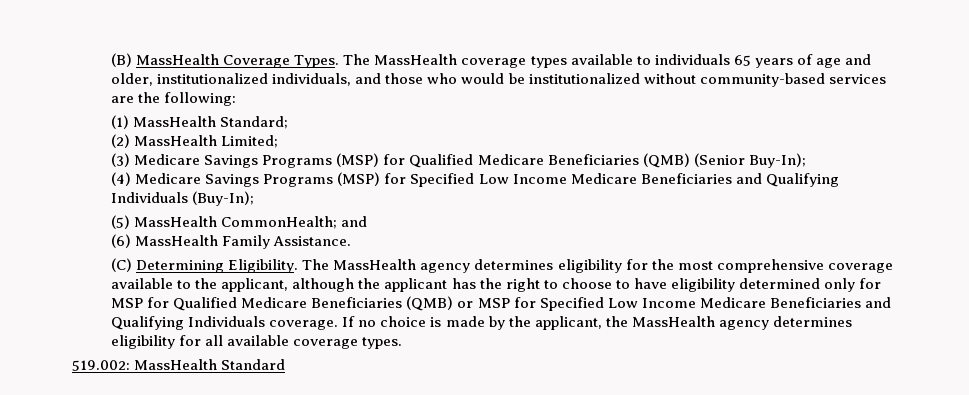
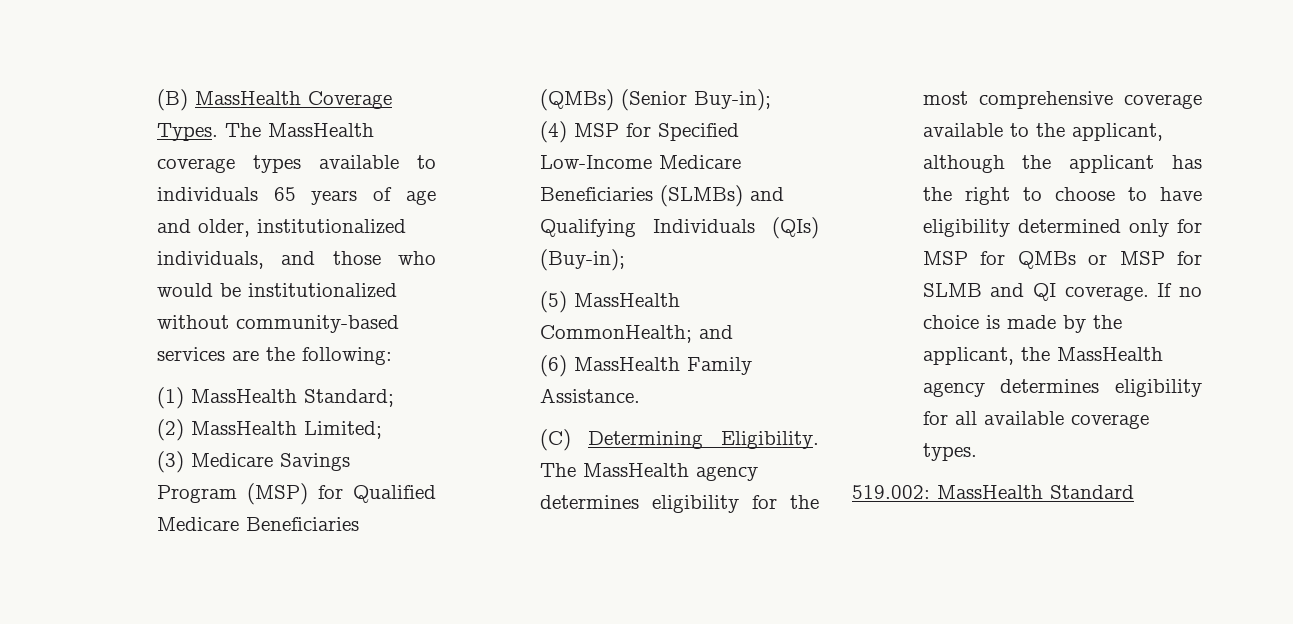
- (3) Medicare Savings Programs (MSP) for Qualified Medicare Beneficiaries (QMB) (Senior Buy-In);
- (4) Medicare Savings Programs (MSP) for Specified Low Income Medicare Beneficiaries and Qualifying Individuals (Buy-In);
+ (3) Medicare Savings Program (MSP) for Qualified Medicare Beneficiaries (QMBs) (Senior Buy-in);
+ (4) MSP for Specified Low-Income Medicare Beneficiaries (SLMBs) and Qualifying Individuals (QIs) (Buy-in);
- The MassHealth agency determines eligibility for the most comprehensive coverage available to the applicant, although the applicant has the right to choose to have eligibility determined only for MSP for Qualified Medicare Beneficiaries (QMB) or MSP for Specified Low Income Medicare Beneficiaries and Qualifying Individuals coverage.
+ The MassHealth agency determines eligibility for the most comprehensive coverage available to the applicant, although the applicant has the right to choose to have eligibility determined only for MSP for QMBs or MSP for SLMB and QI coverage.

